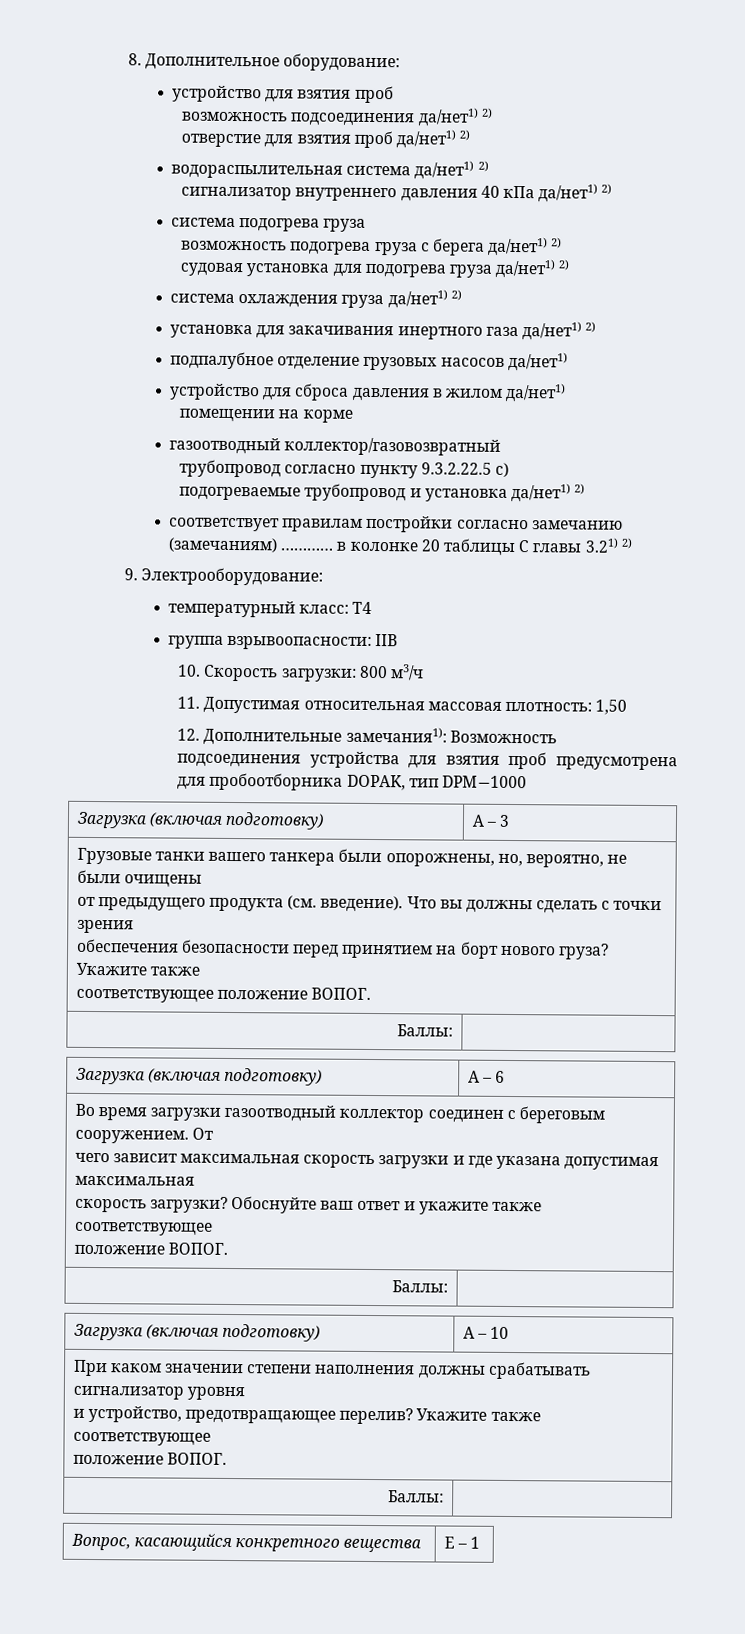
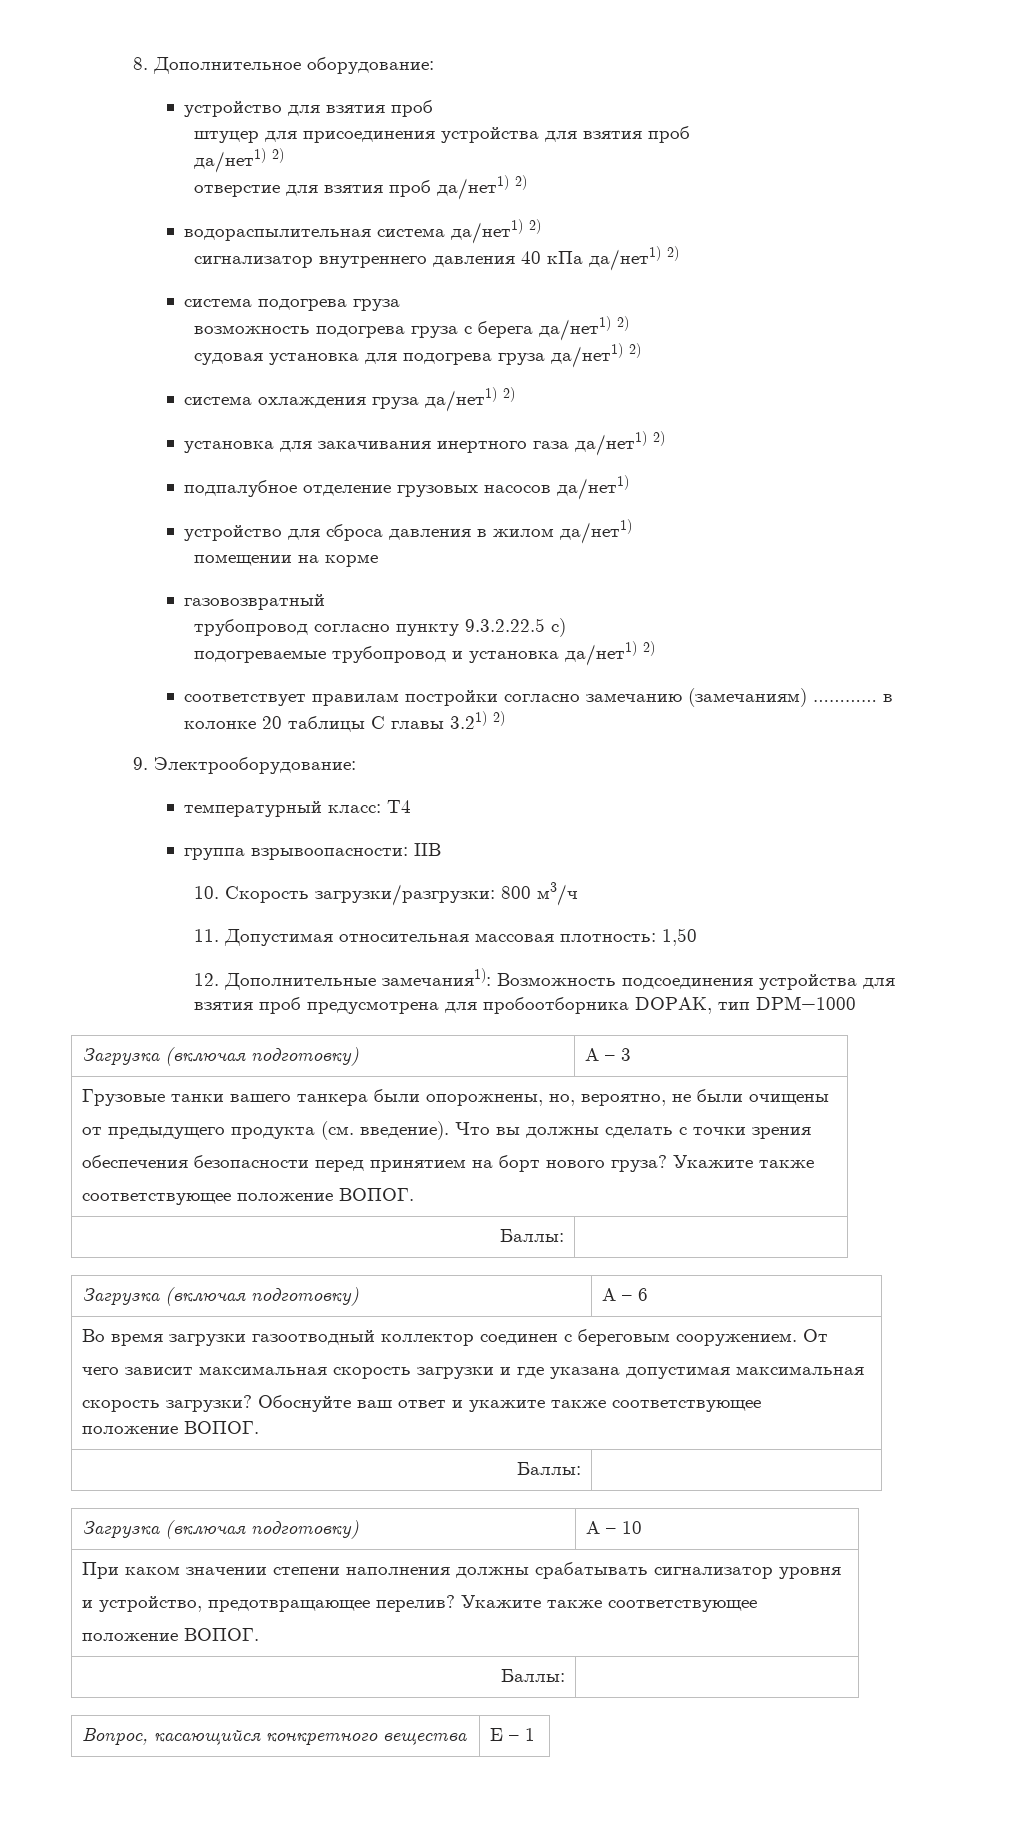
- возможность подсоединения да/нет1) 2)
+ штуцер для присоединения устройства для взятия проб
+ да/нет1) 2)
- газоотводный коллектор/газовозвратный
+ газовозвратный
- 10. Скорость загрузки: 800 м3/ч
+ 10. Скорость загрузки/разгрузки: 800 м3/ч

